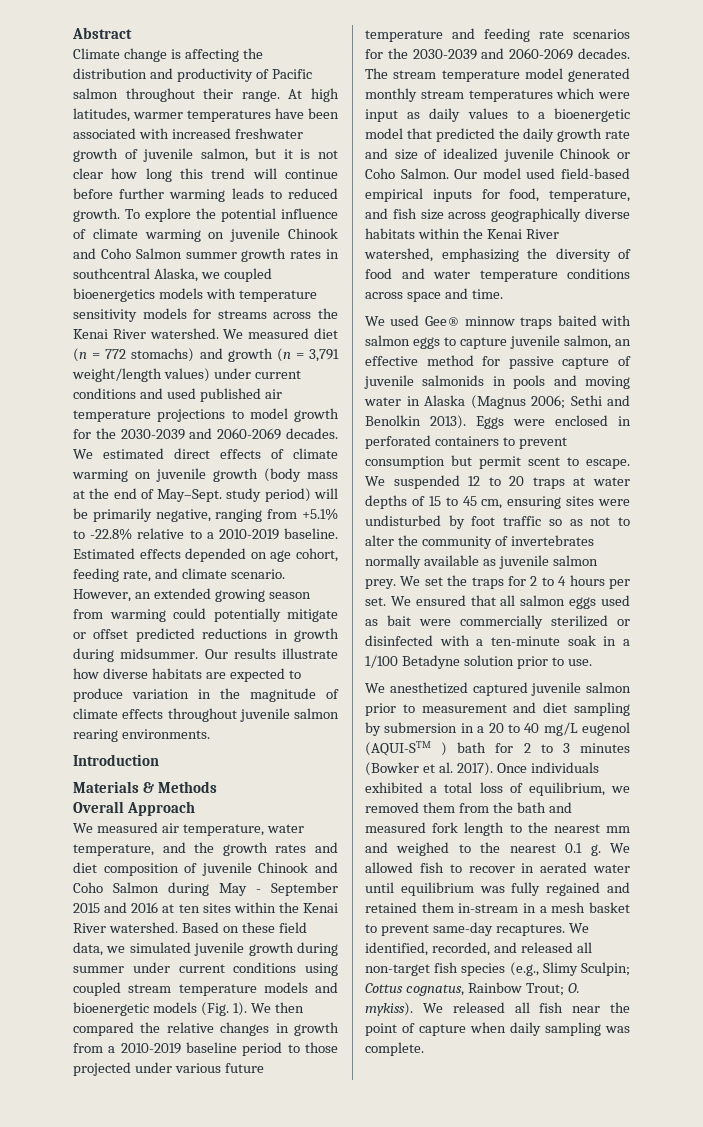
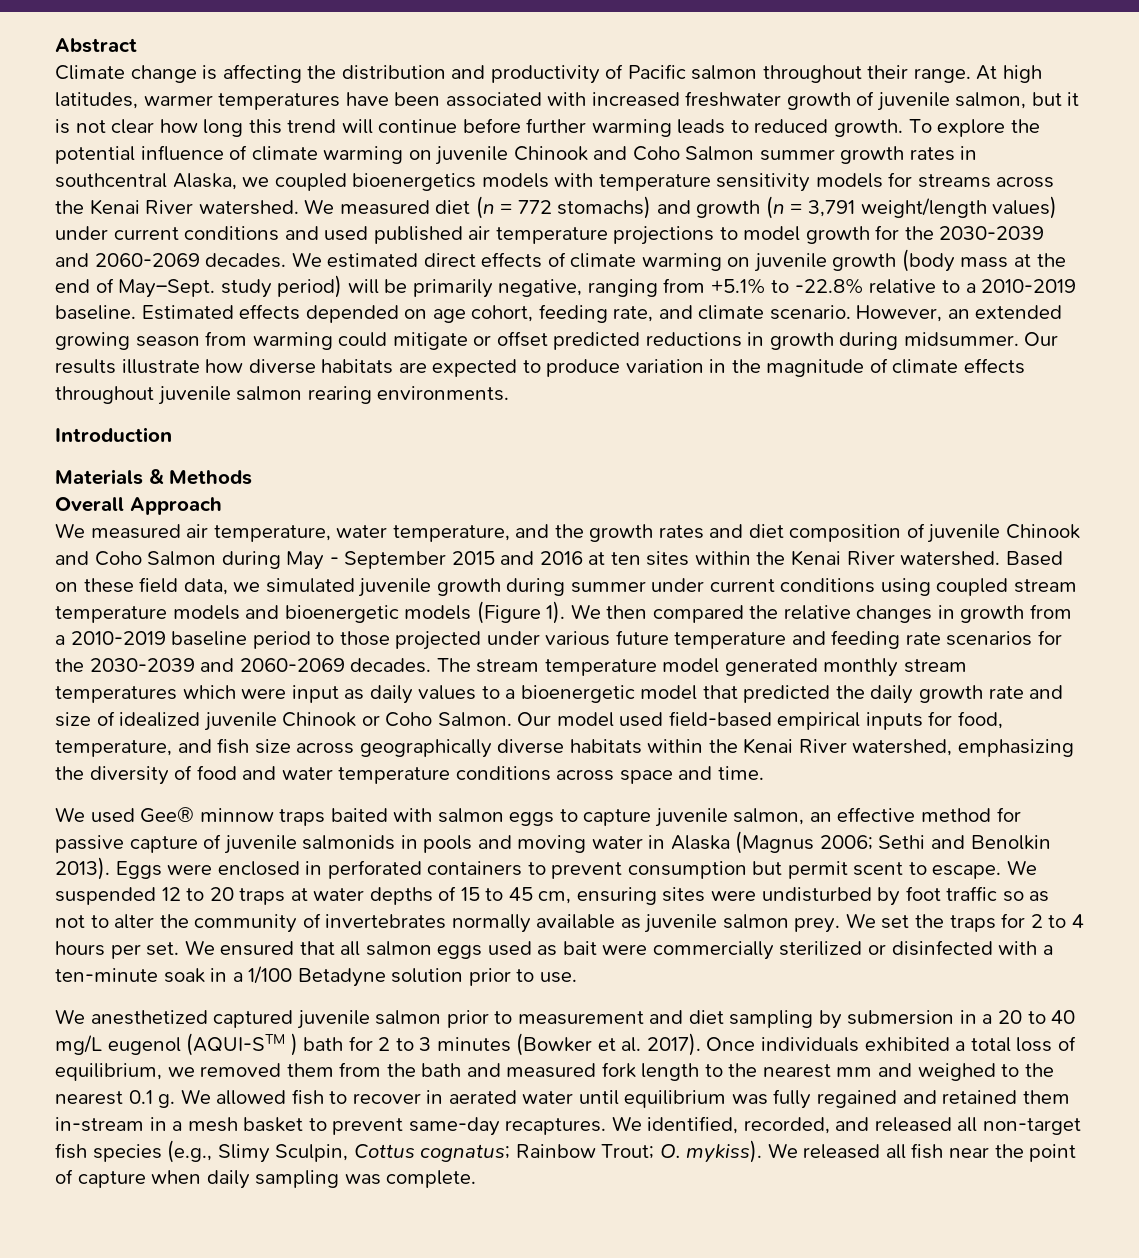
- However, an extended growing season from warming could potentially mitigate or offset predicted reductions in growth during midsummer.
+ However, an extended growing season from warming could mitigate or offset predicted reductions in growth during midsummer.
- Based on these field data, we simulated juvenile growth during summer under current conditions using coupled stream temperature models and bioenergetic models (Fig. 1).
+ Based on these field data, we simulated juvenile growth during summer under current conditions using coupled stream temperature models and bioenergetic models (Figure 1).
- We identified, recorded, and released all non-target fish species (e.g., Slimy Sculpin; Cottus cognatus, Rainbow Trout; O. mykiss).
+ We identified, recorded, and released all non-target fish species (e.g., Slimy Sculpin, Cottus cognatus; Rainbow Trout; O. mykiss).

